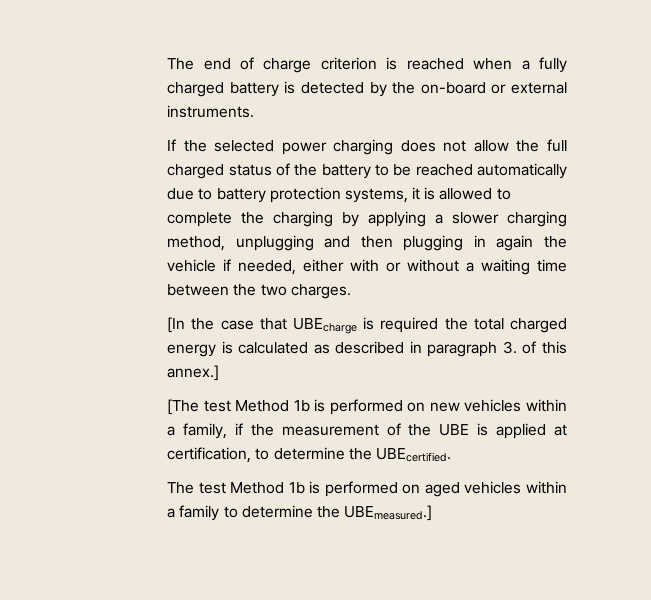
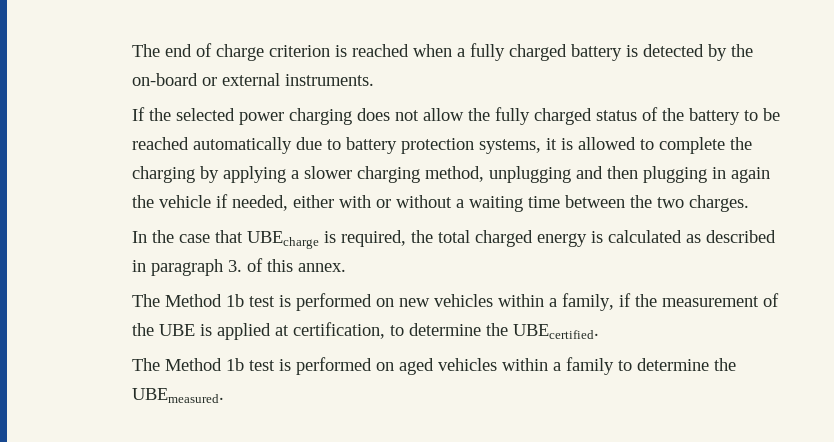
- If the selected power charging does not allow the full charged status of the battery to be reached automatically due to battery protection systems, it is allowed to complete the charging by applying a slower charging method, unplugging and then plugging in again the vehicle if needed, either with or without a waiting time between the two charges.
+ If the selected power charging does not allow the fully charged status of the battery to be reached automatically due to battery protection systems, it is allowed to complete the charging by applying a slower charging method, unplugging and then plugging in again the vehicle if needed, either with or without a waiting time between the two charges.
- [In the case that UBEcharge is required the total charged energy is calculated as described in paragraph 3. of this annex.]
- [The test Method 1b is performed on new vehicles within a family, if the measurement of the UBE is applied at certification, to determine the UBEcertified.
+ In the case that UBEcharge is required, the total charged energy is calculated as described in paragraph 3. of this annex.
+ The Method 1b test is performed on new vehicles within a family, if the measurement of the UBE is applied at certification, to determine the UBEcertified.
- The test Method 1b is performed on aged vehicles within a family to determine the UBEmeasured.]
+ The Method 1b test is performed on aged vehicles within a family to determine the UBEmeasured.

